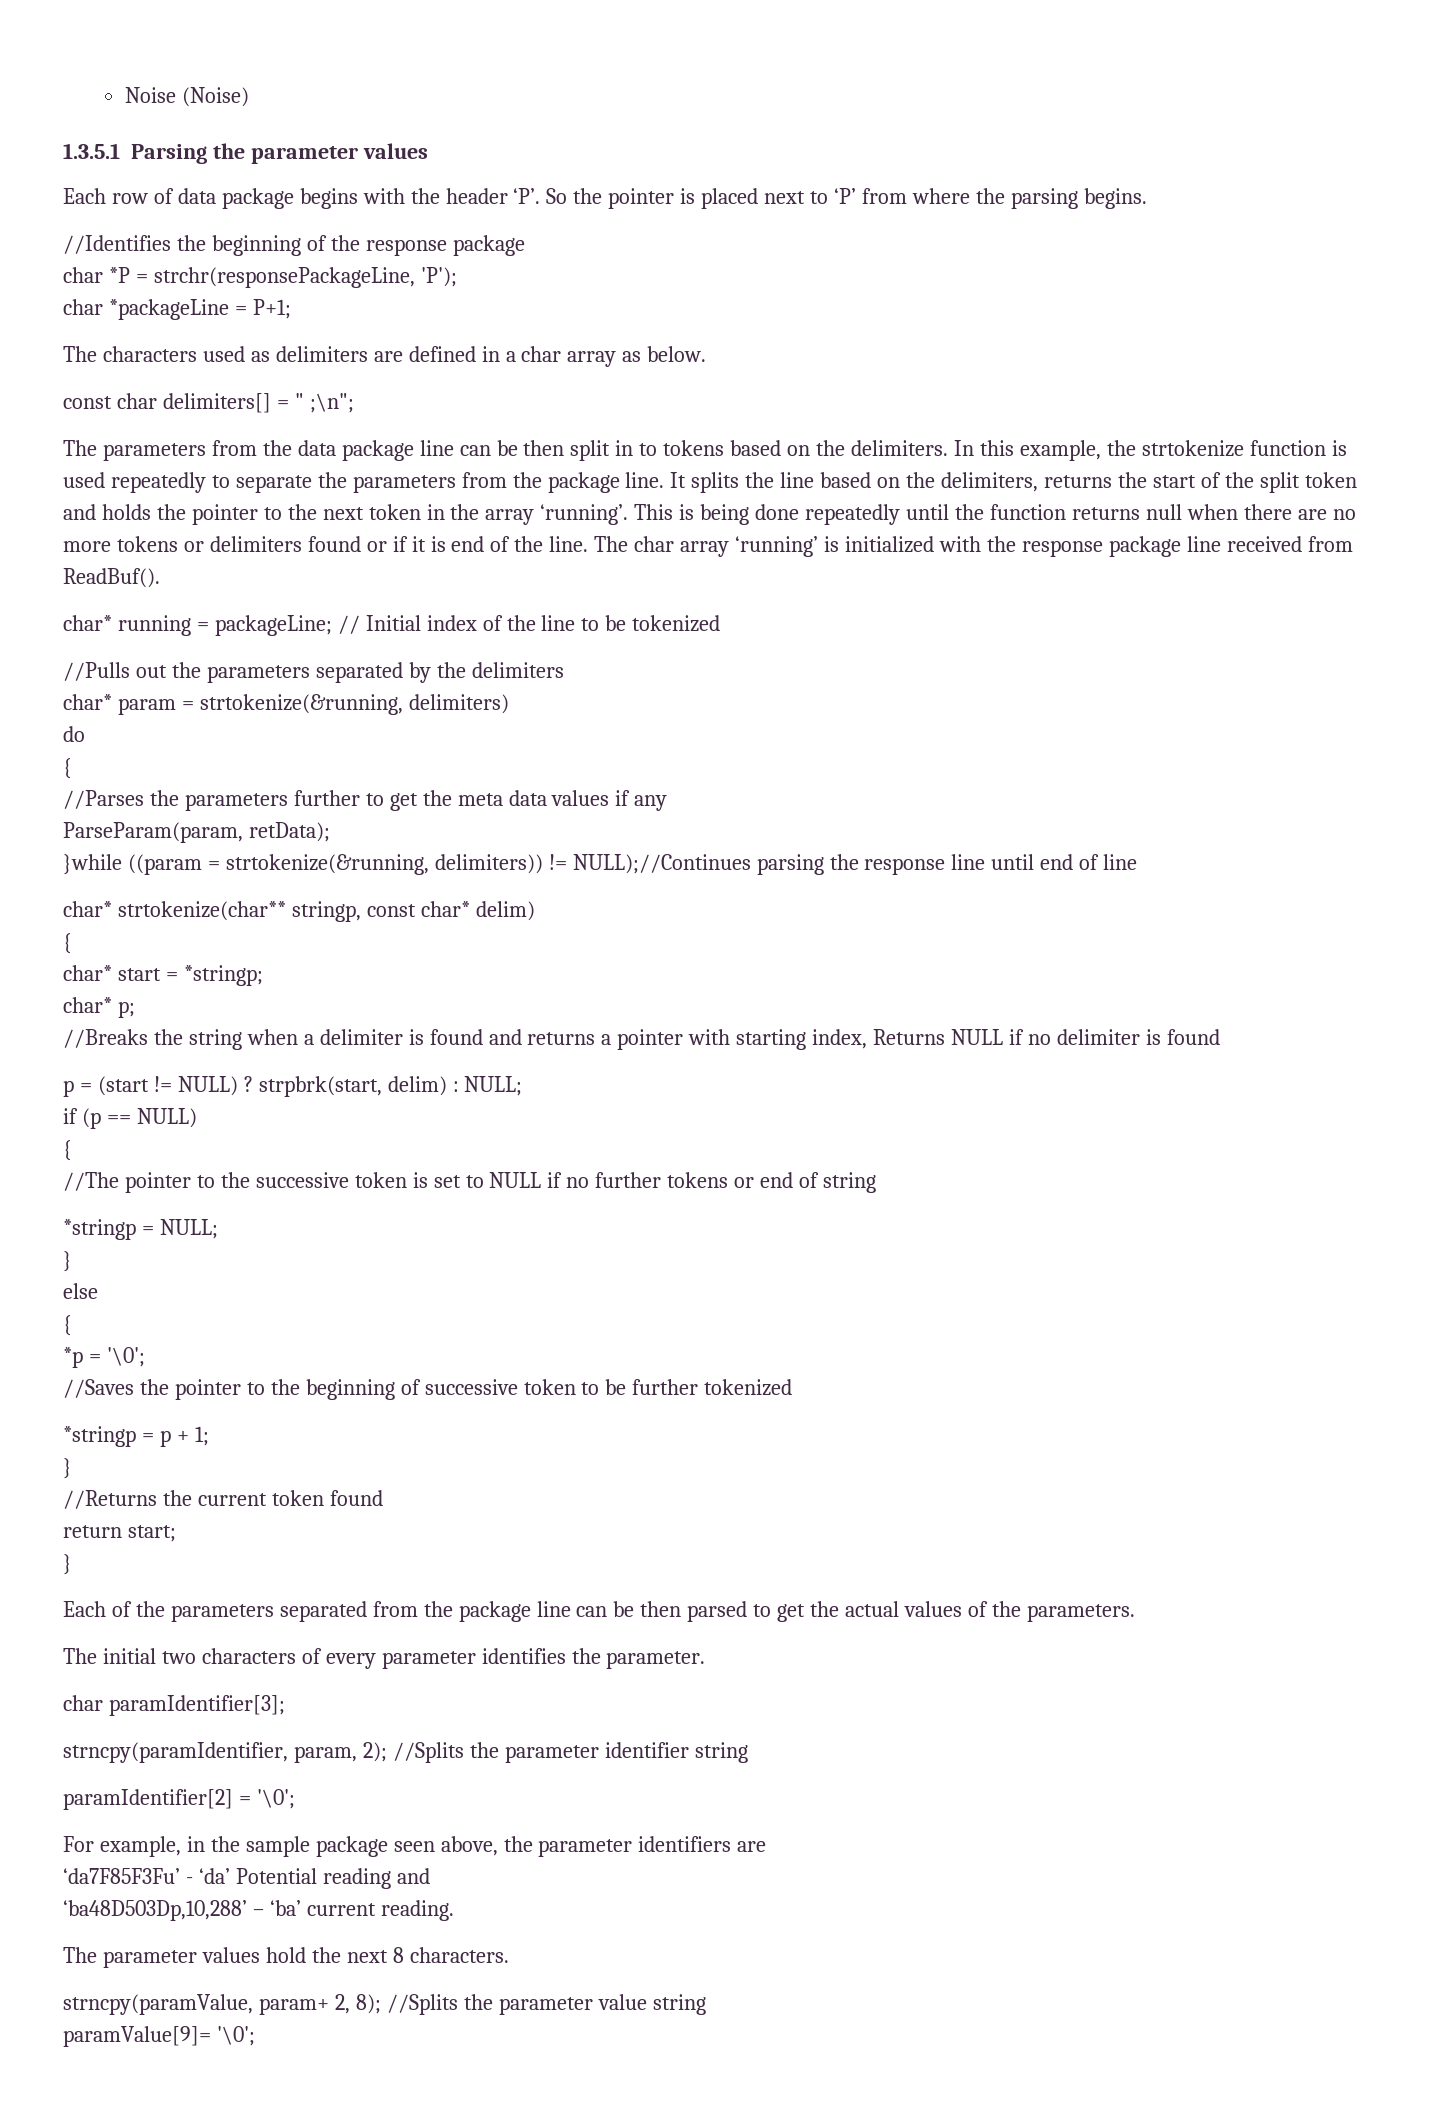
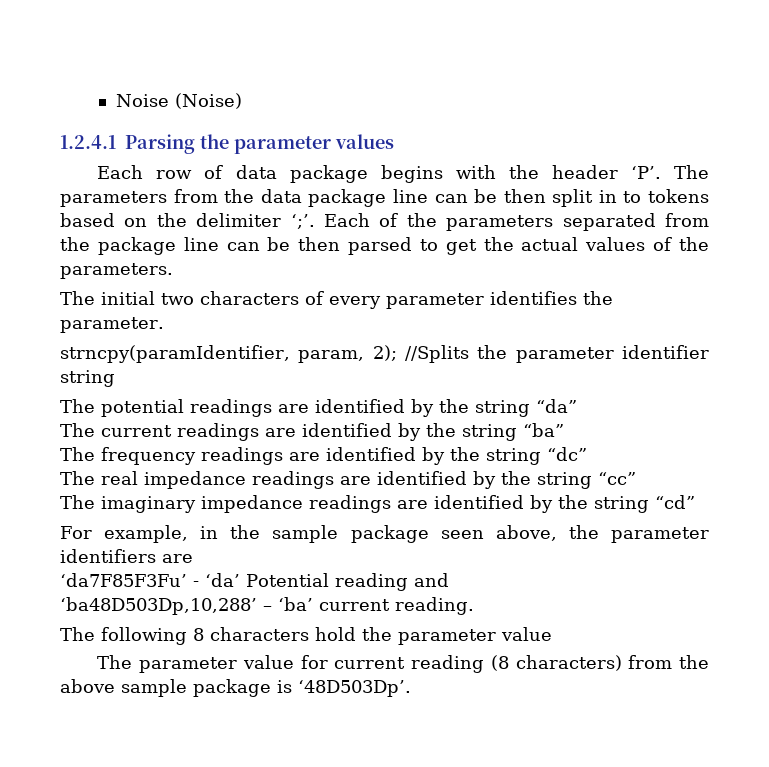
- 1.3.5.1 Parsing the parameter values
+ 1.2.4.1 Parsing the parameter values
- Each row of data package begins with the header ‘P’. So the pointer is placed next to ‘P’ from where the parsing begins.
- //Identifies the beginning of the response package
- char *P = strchr(responsePackageLine, 'P');
- char *packageLine = P+1;
- The characters used as delimiters are defined in a char array as below.
- const char delimiters[] = " ;\n";
- The parameters from the data package line can be then split in to tokens based on the delimiters. In this example, the strtokenize function is used repeatedly to separate the parameters from the package line. It splits the line based on the delimiters, returns the start of the split token and holds the pointer to the next token in the array ‘running’. This is being done repeatedly until the function returns null when there are no more tokens or delimiters found or if it is end of the line. The char array ‘running’ is initialized with the response package line received from ReadBuf().
- char* running = packageLine; // Initial index of the line to be tokenized
- //Pulls out the parameters separated by the delimiters
- char* param = strtokenize(&running, delimiters)
- do
- {
- //Parses the parameters further to get the meta data values if any
- ParseParam(param, retData);
- }while ((param = strtokenize(&running, delimiters)) != NULL);//Continues parsing the response line until end of line
- char* strtokenize(char** stringp, const char* delim)
- {
- char* start = *stringp;
- char* p;
- //Breaks the string when a delimiter is found and returns a pointer with starting index, Returns NULL if no delimiter is found
- p = (start != NULL) ? strpbrk(start, delim) : NULL;
- if (p == NULL)
- {
- //The pointer to the successive token is set to NULL if no further tokens or end of string
- *stringp = NULL;
- }
- else
- {
- *p = '\0';
- //Saves the pointer to the beginning of successive token to be further tokenized
- *stringp = p + 1;
- }
- //Returns the current token found
- return start;
- }
- Each of the parameters separated from the package line can be then parsed to get the actual values of the parameters.
+ Each row of data package begins with the header ‘P’. The parameters from the data package line can be then split in to tokens based on the delimiter ‘;’. Each of the parameters separated from the package line can be then parsed to get the actual values of the parameters.
- char paramIdentifier[3];
- paramIdentifier[2] = '\0';
+ The potential readings are identified by the string “da”
+ The current readings are identified by the string “ba”
+ The frequency readings are identified by the string “dc”
+ The real impedance readings are identified by the string “cc”
+ The imaginary impedance readings are identified by the string “cd”
- The parameter values hold the next 8 characters.
- strncpy(paramValue, param+ 2, 8); //Splits the parameter value string
- paramValue[9]= '\0';
+ The following 8 characters hold the parameter value
+ The parameter value for current reading (8 characters) from the above sample package is ‘48D503Dp’.

